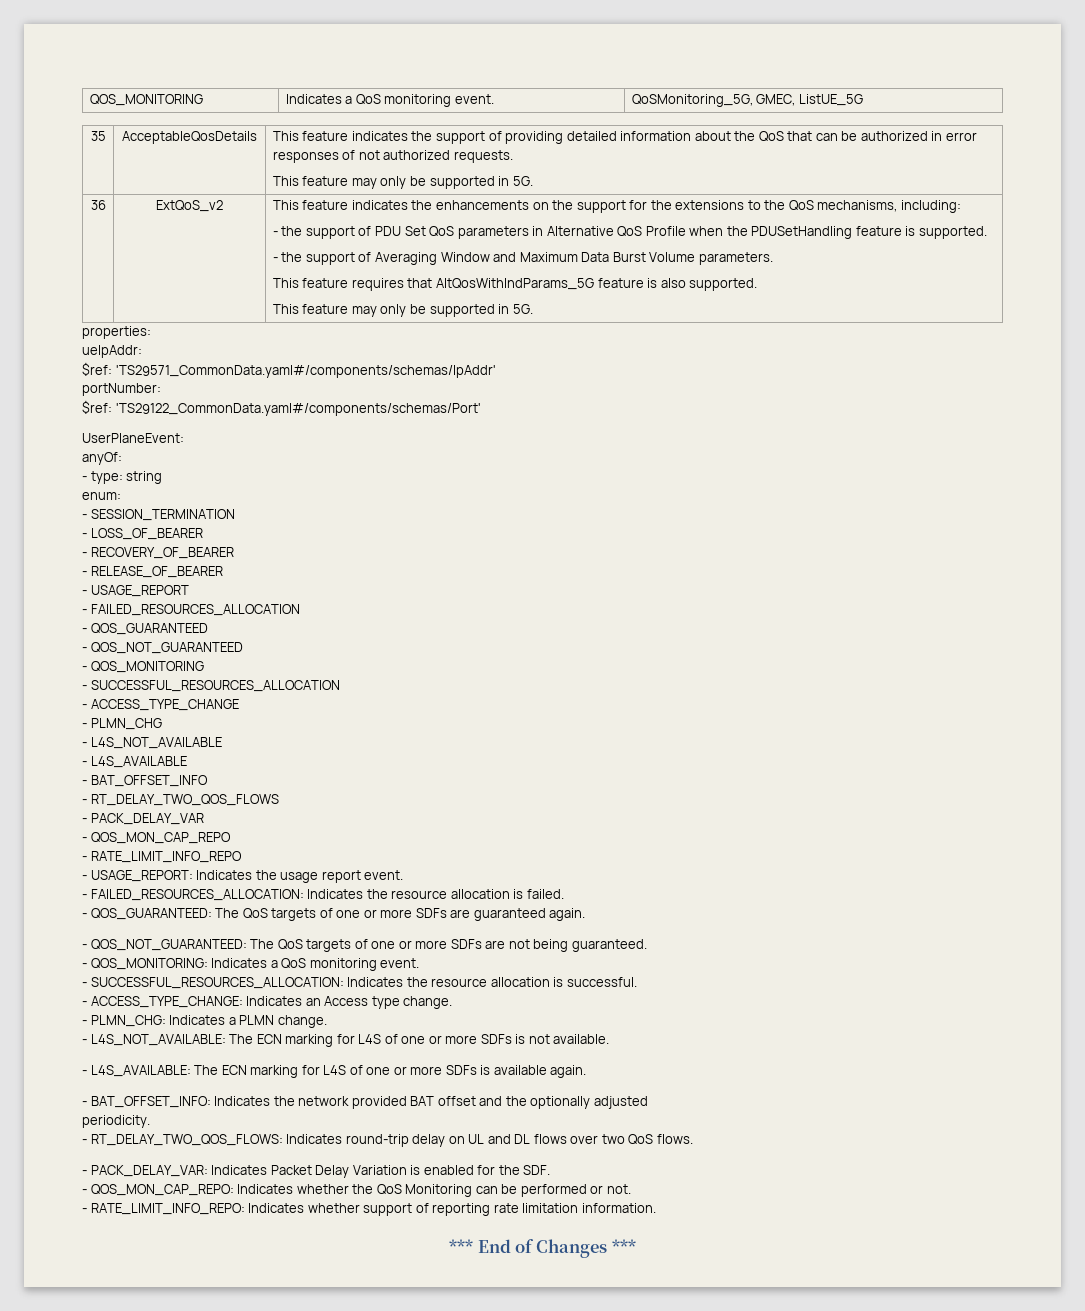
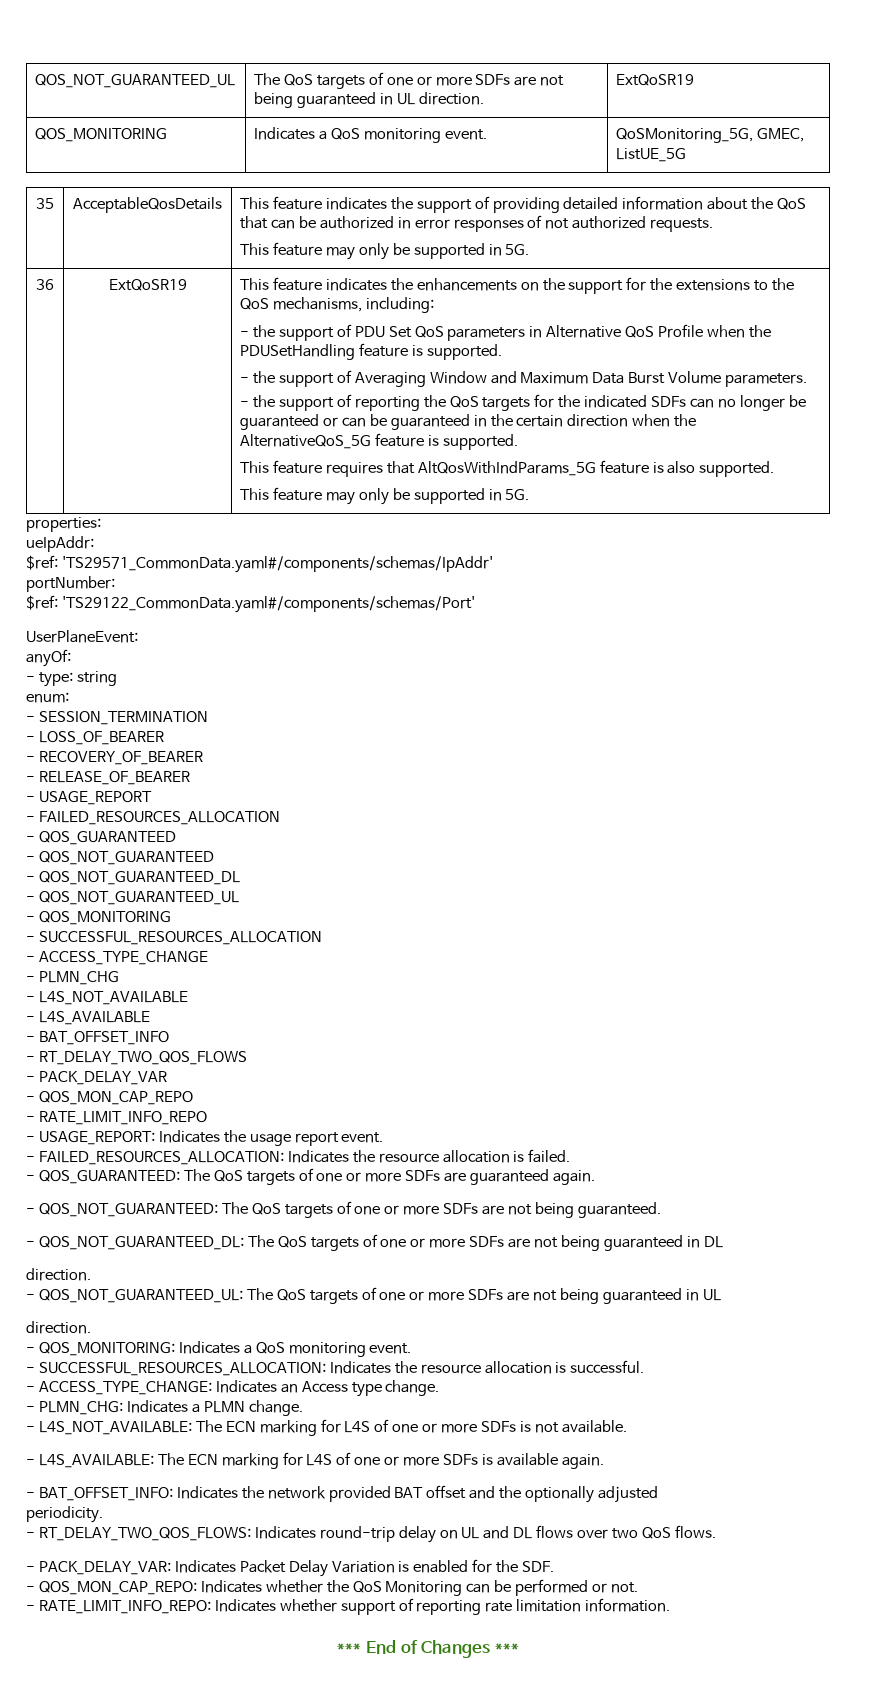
+ QOS_NOT_GUARANTEED_UL | The QoS targets of one or more SDFs are not being guaranteed in UL direction. | ExtQoSR19
- 36 | ExtQoS_v2
+ 36 | ExtQoSR19
+ - the support of reporting the QoS targets for the indicated SDFs can no longer be guaranteed or can be guaranteed in the certain direction when the AlternativeQoS_5G feature is supported.
+ - QOS_NOT_GUARANTEED_DL
+ - QOS_NOT_GUARANTEED_UL
+ - QOS_NOT_GUARANTEED_DL: The QoS targets of one or more SDFs are not being guaranteed in DL
+ direction.
+ - QOS_NOT_GUARANTEED_UL: The QoS targets of one or more SDFs are not being guaranteed in UL
+ direction.

